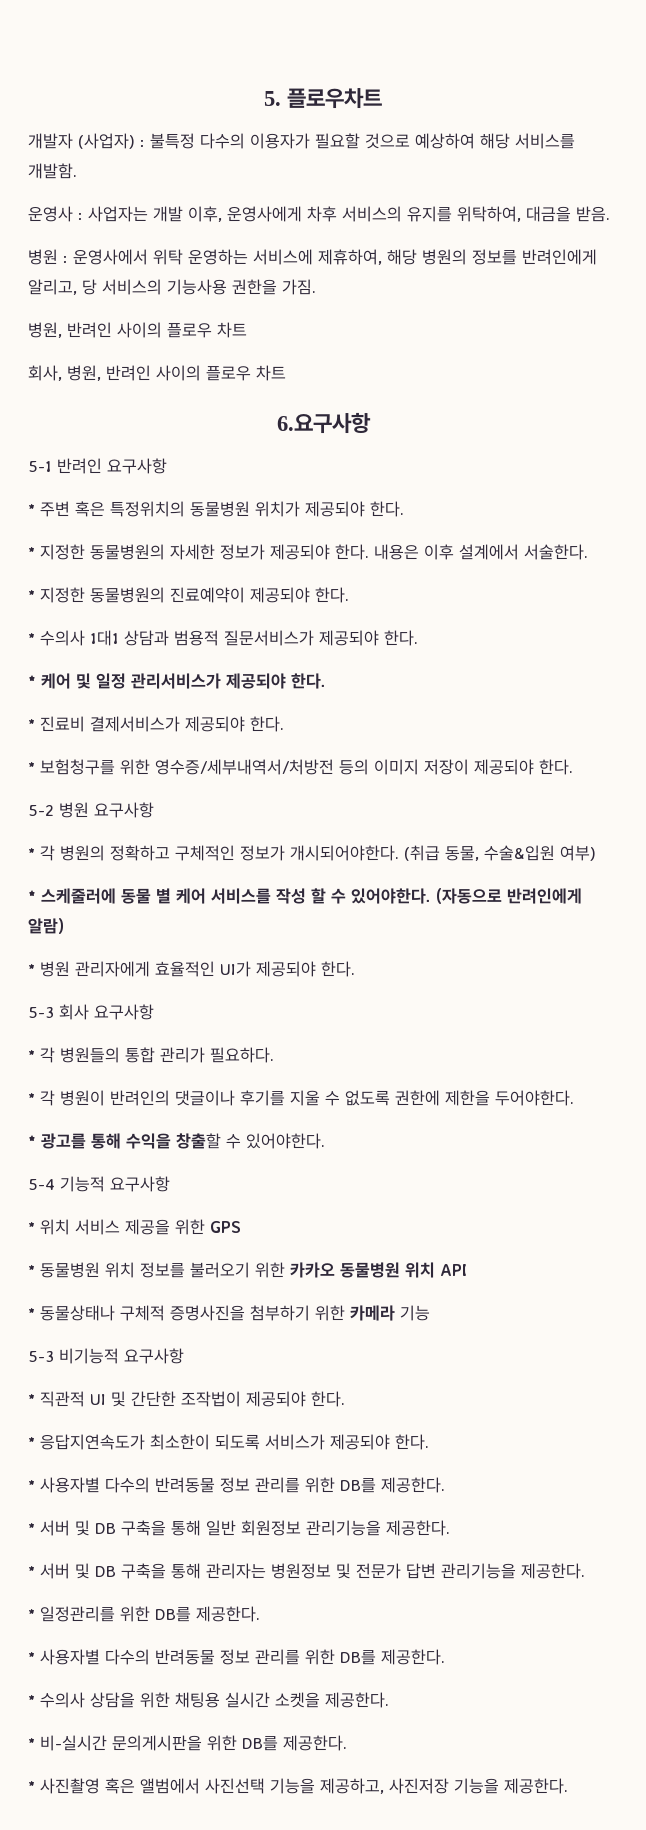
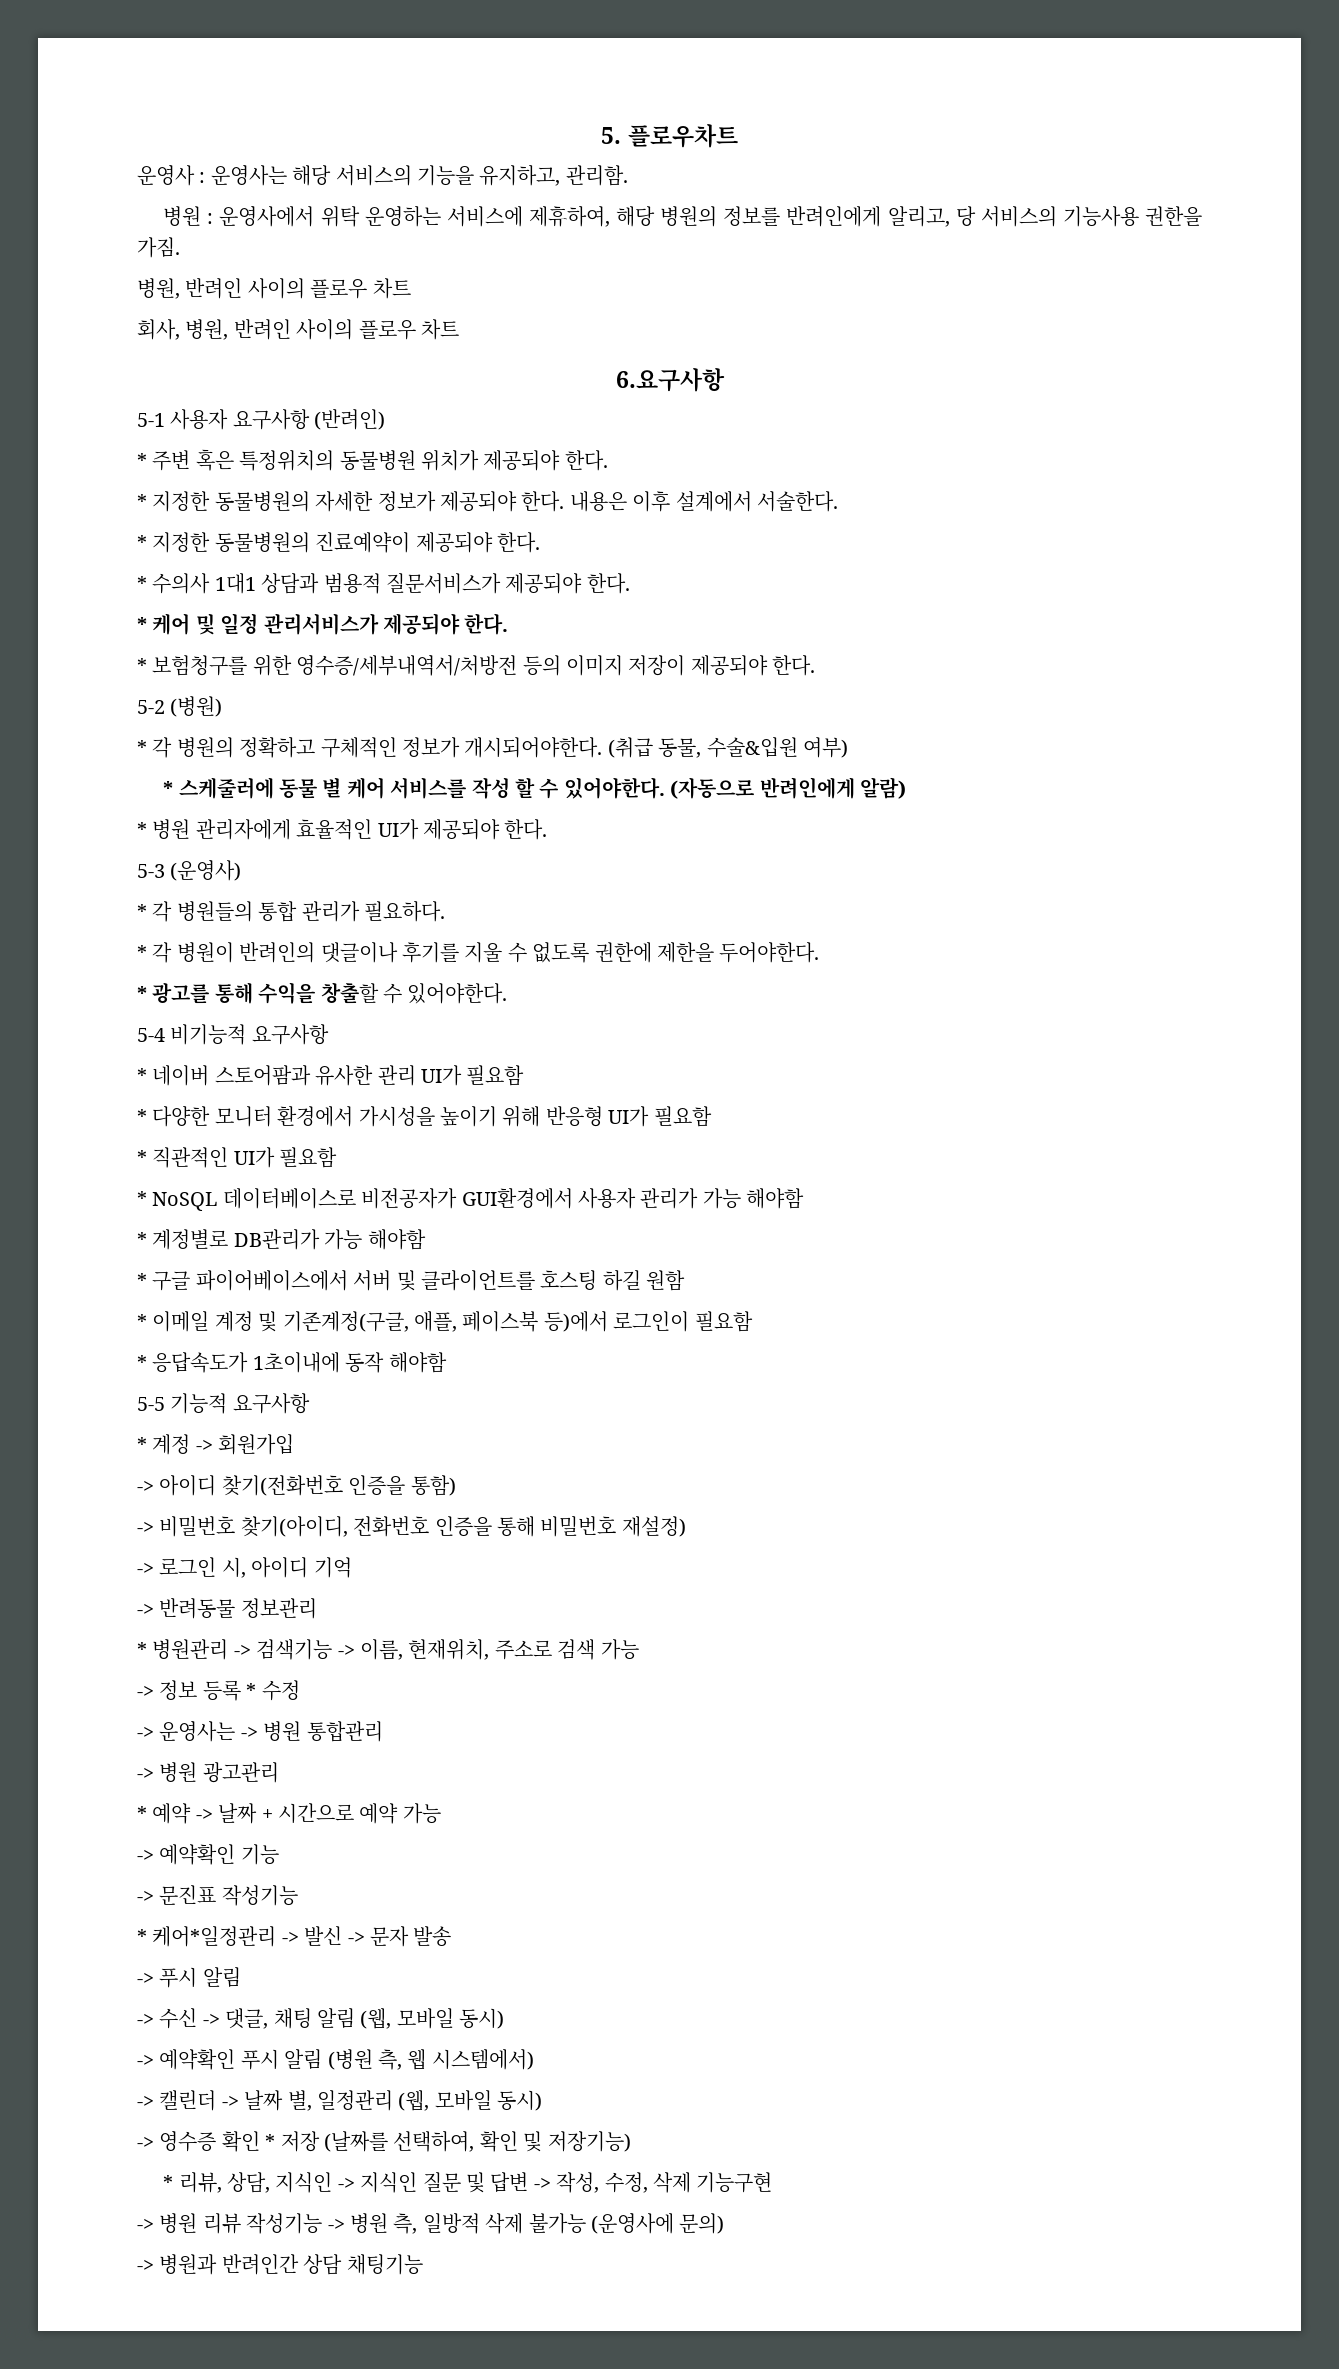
- 개발자 (사업자) : 불특정 다수의 이용자가 필요할 것으로 예상하여 해당 서비스를 개발함.
- 운영사 : 사업자는 개발 이후, 운영사에게 차후 서비스의 유지를 위탁하여, 대금을 받음.
+ 운영사 : 운영사는 해당 서비스의 기능을 유지하고, 관리함.
- 5-1 반려인 요구사항
+ 5-1 사용자 요구사항 (반려인)
- * 진료비 결제서비스가 제공되야 한다.
- 5-2 병원 요구사항
+ 5-2 (병원)
- 5-3 회사 요구사항
+ 5-3 (운영사)
- 5-4 기능적 요구사항
- * 위치 서비스 제공을 위한 GPS
- * 동물병원 위치 정보를 불러오기 위한 카카오 동물병원 위치 API
- * 동물상태나 구체적 증명사진을 첨부하기 위한 카메라 기능
- 5-3 비기능적 요구사항
- * 직관적 UI 및 간단한 조작법이 제공되야 한다.
- * 응답지연속도가 최소한이 되도록 서비스가 제공되야 한다.
- * 사용자별 다수의 반려동물 정보 관리를 위한 DB를 제공한다.
- * 서버 및 DB 구축을 통해 일반 회원정보 관리기능을 제공한다.
- * 서버 및 DB 구축을 통해 관리자는 병원정보 및 전문가 답변 관리기능을 제공한다.
- * 일정관리를 위한 DB를 제공한다.
- * 사용자별 다수의 반려동물 정보 관리를 위한 DB를 제공한다.
- * 수의사 상담을 위한 채팅용 실시간 소켓을 제공한다.
- * 비-실시간 문의게시판을 위한 DB를 제공한다.
- * 사진촬영 혹은 앨범에서 사진선택 기능을 제공하고, 사진저장 기능을 제공한다.
+ 5-4 비기능적 요구사항
+ * 네이버 스토어팜과 유사한 관리 UI가 필요함
+ * 다양한 모니터 환경에서 가시성을 높이기 위해 반응형 UI가 필요함
+ * 직관적인 UI가 필요함
+ * NoSQL 데이터베이스로 비전공자가 GUI환경에서 사용자 관리가 가능 해야함
+ * 계정별로 DB관리가 가능 해야함
+ * 구글 파이어베이스에서 서버 및 클라이언트를 호스팅 하길 원함
+ * 이메일 계정 및 기존계정(구글, 애플, 페이스북 등)에서 로그인이 필요함
+ * 응답속도가 1초이내에 동작 해야함
+ 5-5 기능적 요구사항
+ * 계정 -> 회원가입
+ -> 아이디 찾기(전화번호 인증을 통함)
+ -> 비밀번호 찾기(아이디, 전화번호 인증을 통해 비밀번호 재설정)
+ -> 로그인 시, 아이디 기억
+ -> 반려동물 정보관리
+ * 병원관리 -> 검색기능 -> 이름, 현재위치, 주소로 검색 가능
+ -> 정보 등록 * 수정
+ -> 운영사는 -> 병원 통합관리
+ -> 병원 광고관리
+ * 예약 -> 날짜 + 시간으로 예약 가능
+ -> 예약확인 기능
+ -> 문진표 작성기능
+ * 케어*일정관리 -> 발신 -> 문자 발송
+ -> 푸시 알림
+ -> 수신 -> 댓글, 채팅 알림 (웹, 모바일 동시)
+ -> 예약확인 푸시 알림 (병원 측, 웹 시스템에서)
+ -> 캘린더 -> 날짜 별, 일정관리 (웹, 모바일 동시)
+ -> 영수증 확인 * 저장 (날짜를 선택하여, 확인 및 저장기능)
+ * 리뷰, 상담, 지식인 -> 지식인 질문 및 답변 -> 작성, 수정, 삭제 기능구현
+ -> 병원 리뷰 작성기능 -> 병원 측, 일방적 삭제 불가능 (운영사에 문의)
+ -> 병원과 반려인간 상담 채팅기능

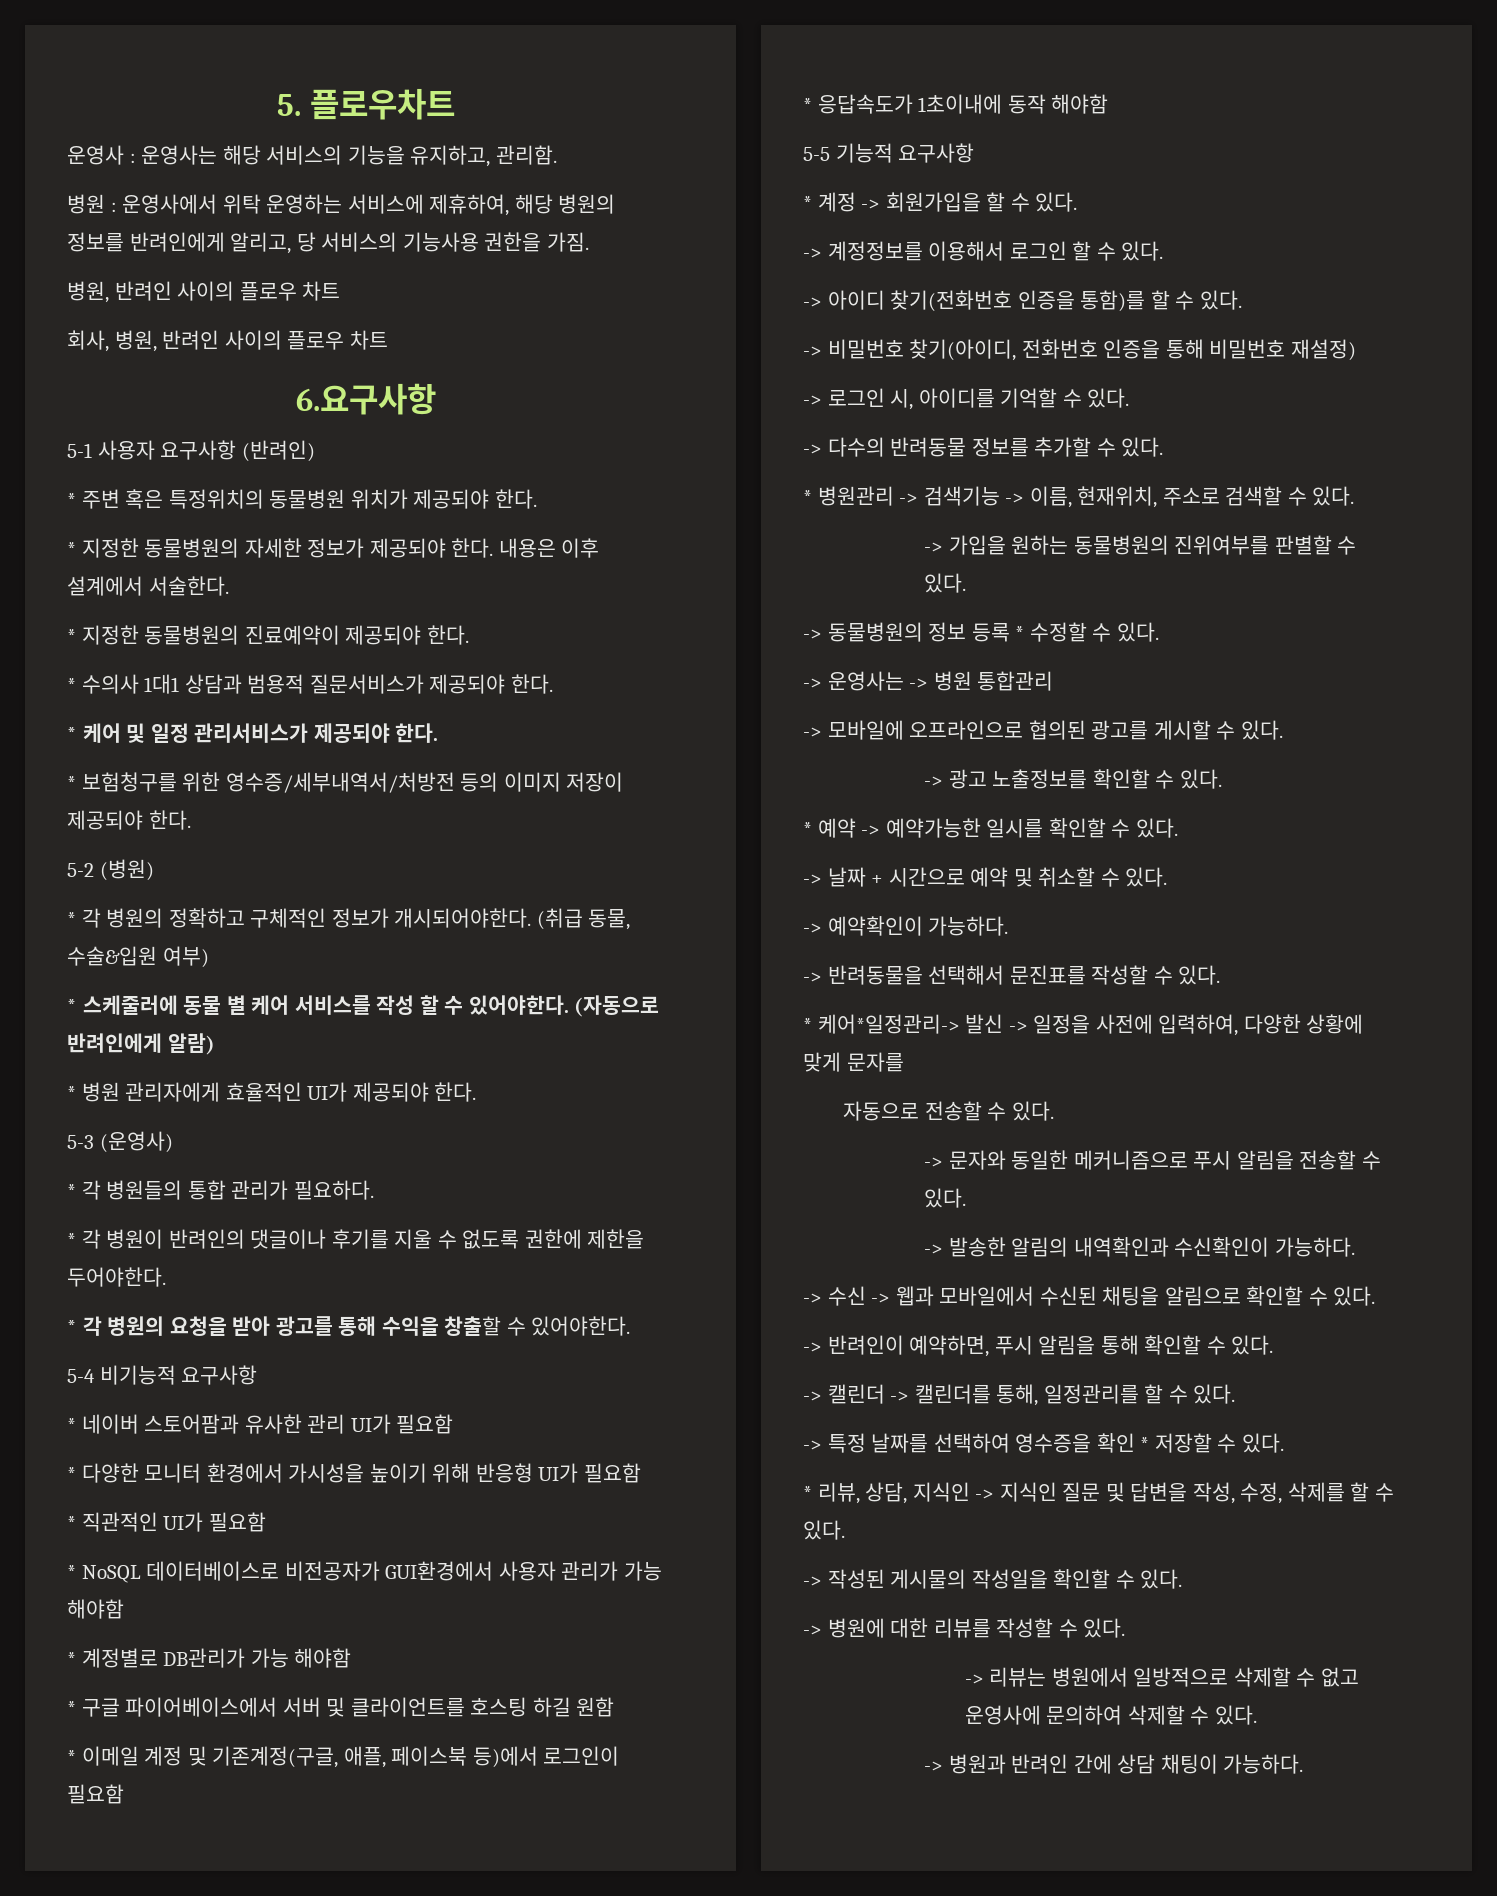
- * 광고를 통해 수익을 창출할 수 있어야한다.
+ * 각 병원의 요청을 받아 광고를 통해 수익을 창출할 수 있어야한다.
- * 계정 -> 회원가입
+ * 계정 -> 회원가입을 할 수 있다.
+ -> 계정정보를 이용해서 로그인 할 수 있다.
- -> 아이디 찾기(전화번호 인증을 통함)
+ -> 아이디 찾기(전화번호 인증을 통함)를 할 수 있다.
- -> 로그인 시, 아이디 기억
- -> 반려동물 정보관리
+ -> 로그인 시, 아이디를 기억할 수 있다.
+ -> 다수의 반려동물 정보를 추가할 수 있다.
- * 병원관리 -> 검색기능 -> 이름, 현재위치, 주소로 검색 가능
- -> 정보 등록 * 수정
+ * 병원관리 -> 검색기능 -> 이름, 현재위치, 주소로 검색할 수 있다.
+ -> 가입을 원하는 동물병원의 진위여부를 판별할 수 있다.
+ -> 동물병원의 정보 등록 * 수정할 수 있다.
- -> 병원 광고관리
- * 예약 -> 날짜 + 시간으로 예약 가능
- -> 예약확인 기능
- -> 문진표 작성기능
- * 케어*일정관리 -> 발신 -> 문자 발송
- -> 푸시 알림
- -> 수신 -> 댓글, 채팅 알림 (웹, 모바일 동시)
- -> 예약확인 푸시 알림 (병원 측, 웹 시스템에서)
- -> 캘린더 -> 날짜 별, 일정관리 (웹, 모바일 동시)
- -> 영수증 확인 * 저장 (날짜를 선택하여, 확인 및 저장기능)
+ -> 모바일에 오프라인으로 협의된 광고를 게시할 수 있다.
+ -> 광고 노출정보를 확인할 수 있다.
+ * 예약 -> 예약가능한 일시를 확인할 수 있다.
+ -> 날짜 + 시간으로 예약 및 취소할 수 있다.
+ -> 예약확인이 가능하다.
+ -> 반려동물을 선택해서 문진표를 작성할 수 있다.
+ * 케어*일정관리-> 발신 -> 일정을 사전에 입력하여, 다양한 상황에 맞게 문자를
+ 자동으로 전송할 수 있다.
+ -> 문자와 동일한 메커니즘으로 푸시 알림을 전송할 수 있다.
+ -> 발송한 알림의 내역확인과 수신확인이 가능하다.
+ -> 수신 -> 웹과 모바일에서 수신된 채팅을 알림으로 확인할 수 있다.
+ -> 반려인이 예약하면, 푸시 알림을 통해 확인할 수 있다.
+ -> 캘린더 -> 캘린더를 통해, 일정관리를 할 수 있다.
+ -> 특정 날짜를 선택하여 영수증을 확인 * 저장할 수 있다.
- * 리뷰, 상담, 지식인 -> 지식인 질문 및 답변 -> 작성, 수정, 삭제 기능구현
- -> 병원 리뷰 작성기능 -> 병원 측, 일방적 삭제 불가능 (운영사에 문의)
- -> 병원과 반려인간 상담 채팅기능
+ * 리뷰, 상담, 지식인 -> 지식인 질문 및 답변을 작성, 수정, 삭제를 할 수 있다.
+ -> 작성된 게시물의 작성일을 확인할 수 있다.
+ -> 병원에 대한 리뷰를 작성할 수 있다.
+ -> 리뷰는 병원에서 일방적으로 삭제할 수 없고 운영사에 문의하여 삭제할 수 있다.
+ -> 병원과 반려인 간에 상담 채팅이 가능하다.

